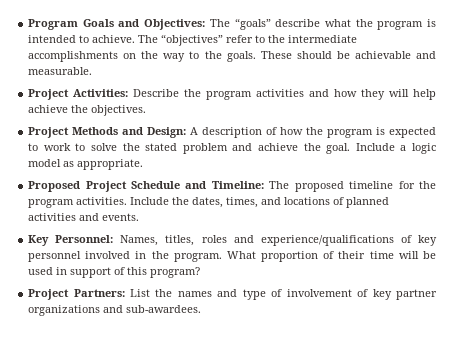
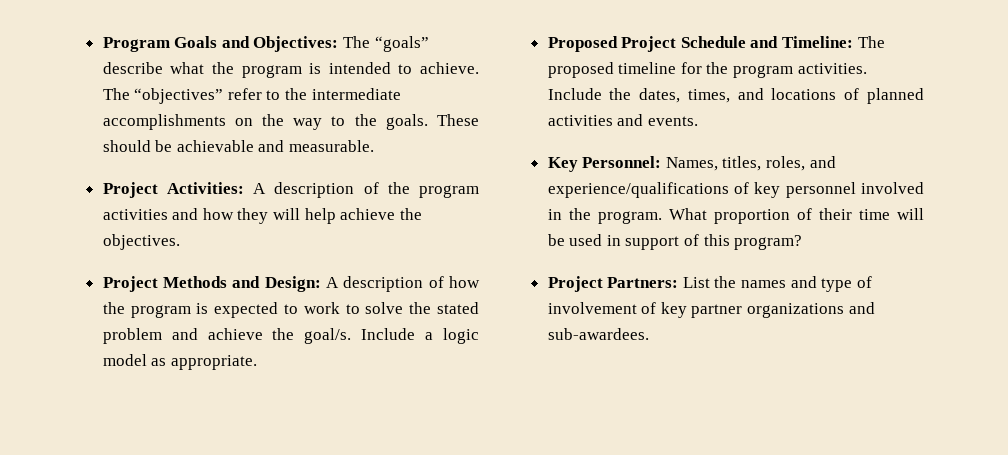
- Project Activities: Describe the program activities and how they will help achieve the objectives.
+ Project Activities: A description of the program activities and how they will help achieve the objectives.
- Project Methods and Design: A description of how the program is expected to work to solve the stated problem and achieve the goal.
+ Project Methods and Design: A description of how the program is expected to work to solve the stated problem and achieve the goal/s.
- Key Personnel: Names, titles, roles and experience/qualifications of key personnel involved in the program.
+ Key Personnel: Names, titles, roles, and experience/qualifications of key personnel involved in the program.

